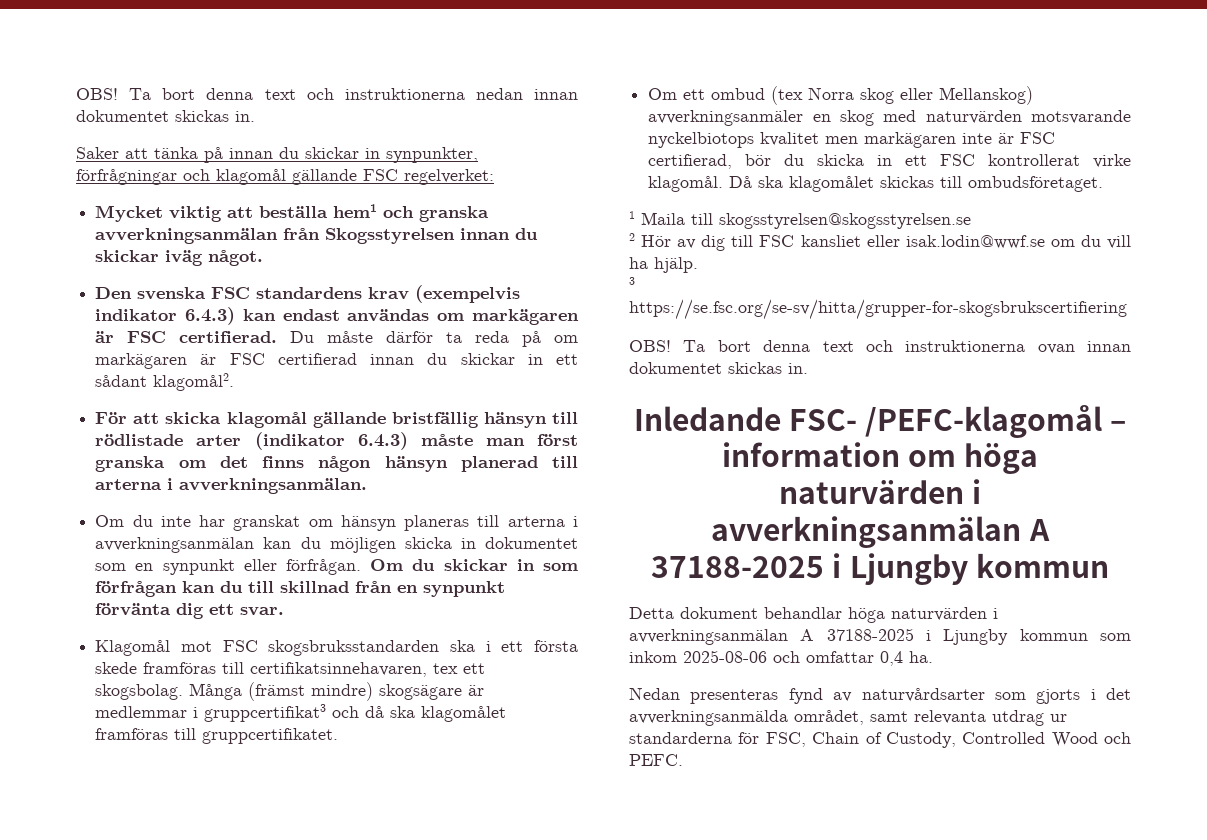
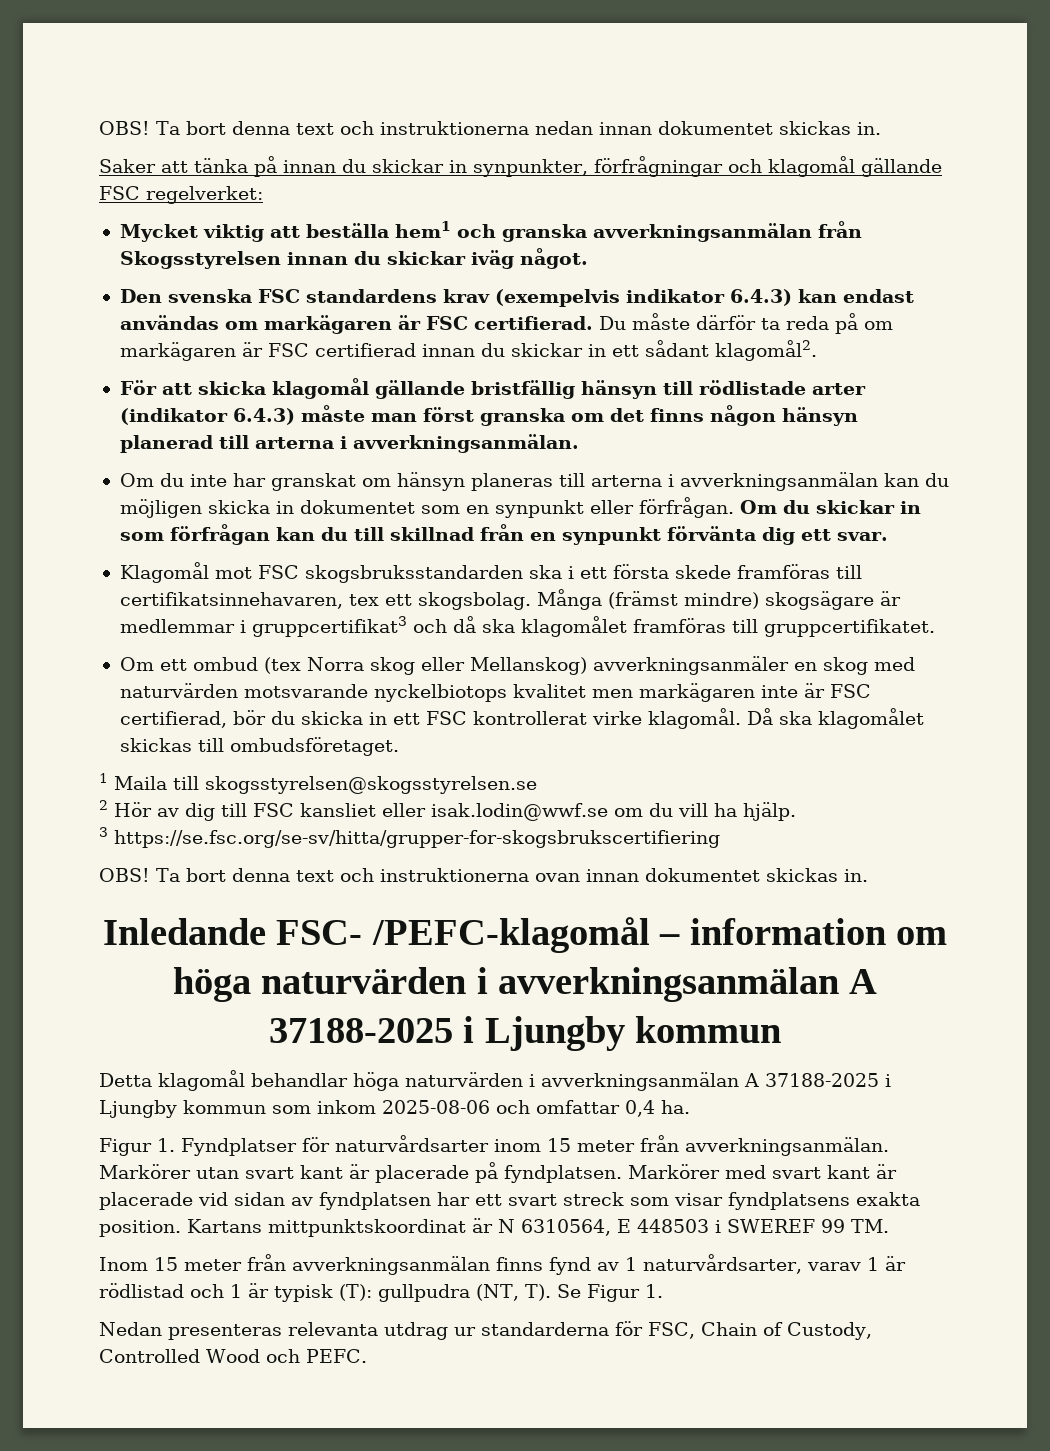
- Detta dokument behandlar höga naturvärden i avverkningsanmälan A 37188-2025 i Ljungby kommun som inkom 2025-08-06 och omfattar 0,4 ha.
+ Detta klagomål behandlar höga naturvärden i avverkningsanmälan A 37188-2025 i Ljungby kommun som inkom 2025-08-06 och omfattar 0,4 ha.
- Nedan presenteras fynd av naturvårdsarter som gjorts i det avverkningsanmälda området, samt relevanta utdrag ur standarderna för FSC, Chain of Custody, Controlled Wood och PEFC.
+ Figur 1. Fyndplatser för naturvårdsarter inom 15 meter från avverkningsanmälan. Markörer utan svart kant är placerade på fyndplatsen. Markörer med svart kant är placerade vid sidan av fyndplatsen har ett svart streck som visar fyndplatsens exakta position. Kartans mittpunktskoordinat är N 6310564, E 448503 i SWEREF 99 TM.
+ Inom 15 meter från avverkningsanmälan finns fynd av 1 naturvårdsarter, varav 1 är rödlistad och 1 är typisk (T): gullpudra (NT, T). Se Figur 1.
+ Nedan presenteras relevanta utdrag ur standarderna för FSC, Chain of Custody, Controlled Wood och PEFC.

